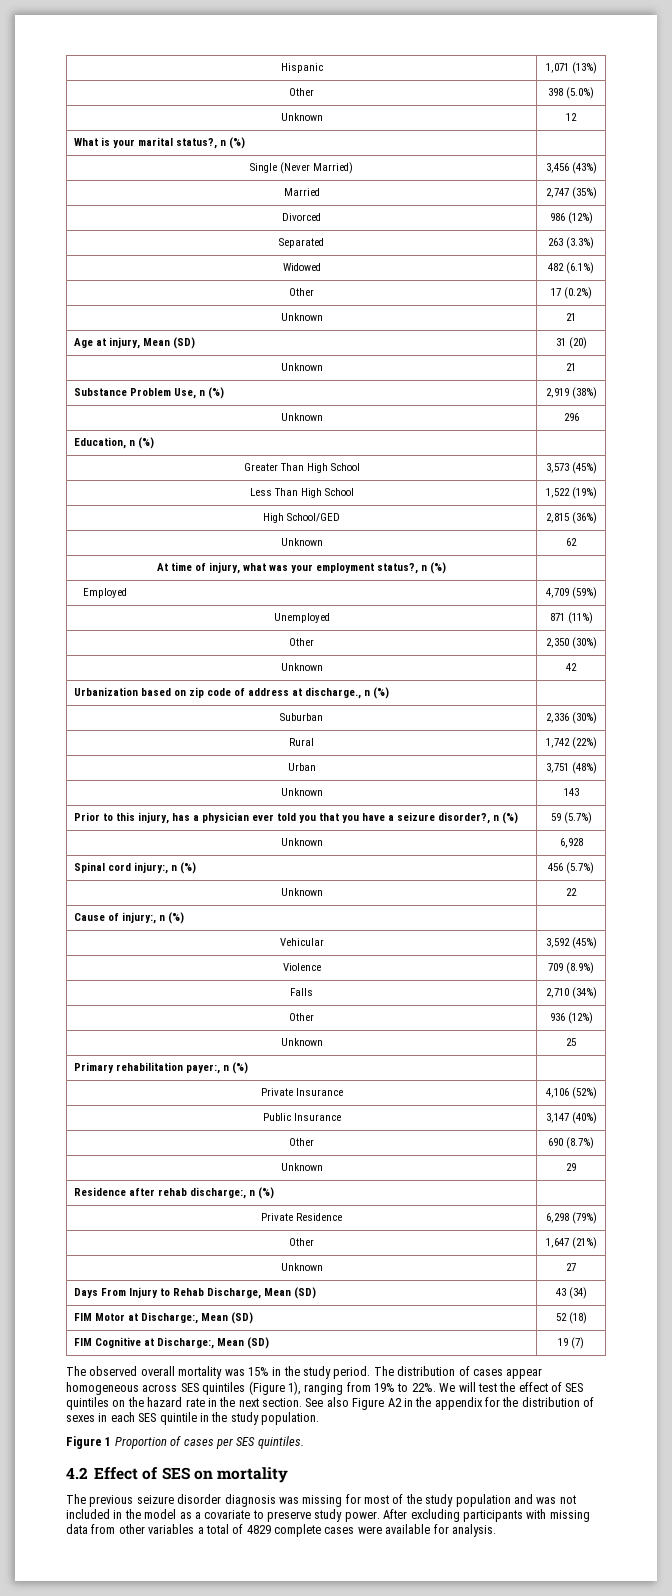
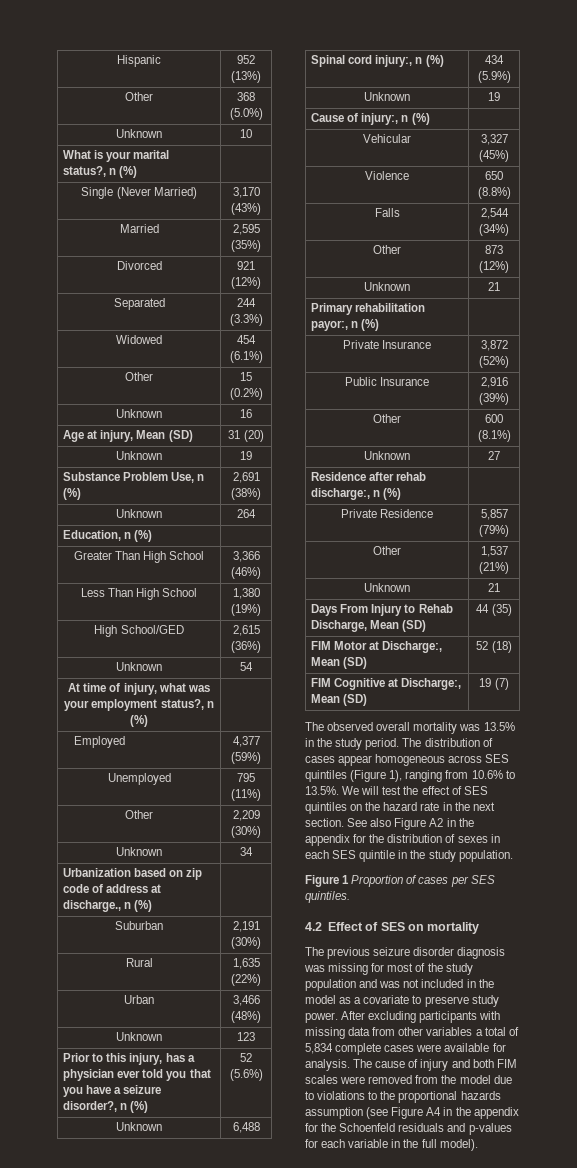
- Hispanic | 1,071 (13%)
+ Hispanic | 952 (13%)
- Other | 398 (5.0%)
+ Other | 368 (5.0%)
- Unknown | 12
+ Unknown | 10
- Single (Never Married) | 3,456 (43%)
+ Single (Never Married) | 3,170 (43%)
- Married | 2,747 (35%)
+ Married | 2,595 (35%)
- Divorced | 986 (12%)
+ Divorced | 921 (12%)
- Separated | 263 (3.3%)
+ Separated | 244 (3.3%)
- Widowed | 482 (6.1%)
+ Widowed | 454 (6.1%)
- Other | 17 (0.2%)
- Unknown | 21
+ Other | 15 (0.2%)
+ Unknown | 16
  Age at injury, Mean (SD) | 31 (20)
- Unknown | 21
+ Unknown | 19
- Substance Problem Use, n (%) | 2,919 (38%)
+ Substance Problem Use, n (%) | 2,691 (38%)
- Unknown | 296
+ Unknown | 264
- Greater Than High School | 3,573 (45%)
+ Greater Than High School | 3,366 (46%)
- Less Than High School | 1,522 (19%)
+ Less Than High School | 1,380 (19%)
- High School/GED | 2,815 (36%)
+ High School/GED | 2,615 (36%)
- Unknown | 62
+ Unknown | 54
- Employed | 4,709 (59%)
+ Employed | 4,377 (59%)
- Unemployed | 871 (11%)
+ Unemployed | 795 (11%)
- Other | 2,350 (30%)
+ Other | 2,209 (30%)
- Unknown | 42
+ Unknown | 34
- Suburban | 2,336 (30%)
+ Suburban | 2,191 (30%)
- Rural | 1,742 (22%)
+ Rural | 1,635 (22%)
- Urban | 3,751 (48%)
+ Urban | 3,466 (48%)
- Unknown | 143
+ Unknown | 123
- Prior to this injury, has a physician ever told you that you have a seizure disorder?, n (%) | 59 (5.7%)
- Unknown | 6,928
+ Prior to this injury, has a physician ever told you that you have a seizure disorder?, n (%) | 52 (5.6%)
+ Unknown | 6,488
- Spinal cord injury:, n (%) | 456 (5.7%)
- Unknown | 22
+ Spinal cord injury:, n (%) | 434 (5.9%)
+ Unknown | 19
- Vehicular | 3,592 (45%)
+ Vehicular | 3,327 (45%)
- Violence | 709 (8.9%)
+ Violence | 650 (8.8%)
- Falls | 2,710 (34%)
+ Falls | 2,544 (34%)
- Other | 936 (12%)
- Unknown | 25
+ Other | 873 (12%)
+ Unknown | 21
- Primary rehabilitation payer:, n (%) |
+ Primary rehabilitation payor:, n (%) |
- Private Insurance | 4,106 (52%)
+ Private Insurance | 3,872 (52%)
- Public Insurance | 3,147 (40%)
- Other | 690 (8.7%)
- Unknown | 29
+ Public Insurance | 2,916 (39%)
+ Other | 600 (8.1%)
+ Unknown | 27
- Private Residence | 6,298 (79%)
+ Private Residence | 5,857 (79%)
- Other | 1,647 (21%)
- Unknown | 27
+ Other | 1,537 (21%)
+ Unknown | 21
- Days From Injury to Rehab Discharge, Mean (SD) | 43 (34)
+ Days From Injury to Rehab Discharge, Mean (SD) | 44 (35)
- The observed overall mortality was 15% in the study period.
+ The observed overall mortality was 13.5% in the study period.
- The distribution of cases appear homogeneous across SES quintiles (Figure 1), ranging from 19% to 22%. We will test the effect of SES quintiles on the hazard rate in the next section.
+ The distribution of cases appear homogeneous across SES quintiles (Figure 1), ranging from 10.6% to 13.5%. We will test the effect of SES quintiles on the hazard rate in the next section.
- After excluding participants with missing data from other variables a total of 4829 complete cases were available for analysis.
+ After excluding participants with missing data from other variables a total of 5,834 complete cases were available for analysis.
+ The cause of injury and both FIM scales were removed from the model due to violations to the proportional hazards assumption (see Figure A4 in the appendix for the Schoenfeld residuals and p-values for each variable in the full model).

